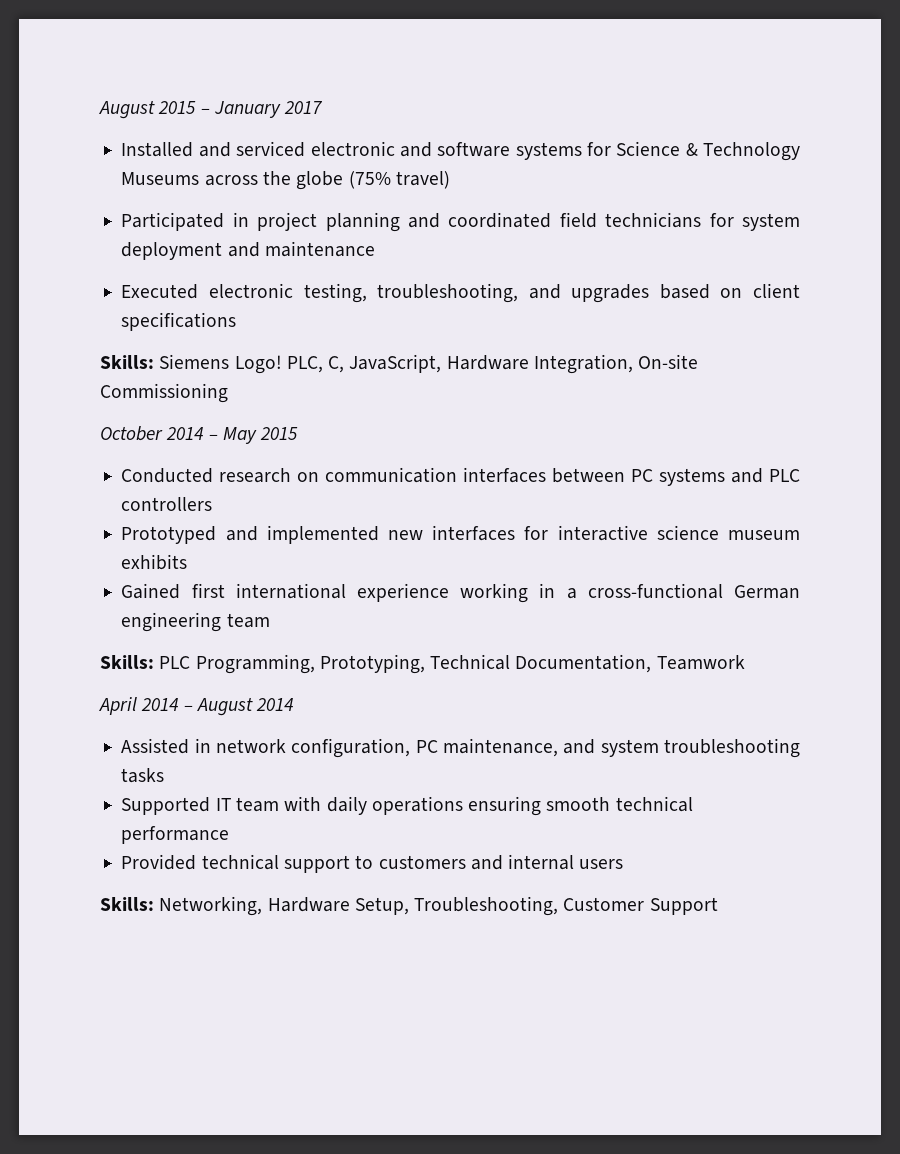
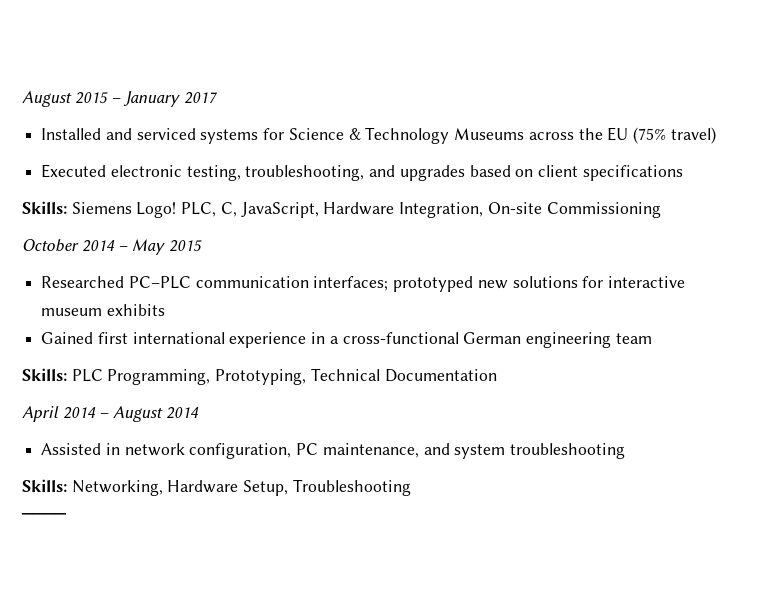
- Installed and serviced electronic and software systems for Science & Technology Museums across the globe (75% travel)
+ Installed and serviced systems for Science & Technology Museums across the EU (75% travel)
- Participated in project planning and coordinated field technicians for system deployment and maintenance
- Conducted research on communication interfaces between PC systems and PLC controllers
- Prototyped and implemented new interfaces for interactive science museum exhibits
+ Researched PC–PLC communication interfaces; prototyped new solutions for interactive museum exhibits
- Gained first international experience working in a cross-functional German engineering team
+ Gained first international experience in a cross-functional German engineering team
- Skills: PLC Programming, Prototyping, Technical Documentation, Teamwork
+ Skills: PLC Programming, Prototyping, Technical Documentation
- Assisted in network configuration, PC maintenance, and system troubleshooting tasks
- Supported IT team with daily operations ensuring smooth technical performance
- Provided technical support to customers and internal users
+ Assisted in network configuration, PC maintenance, and system troubleshooting
- Skills: Networking, Hardware Setup, Troubleshooting, Customer Support
+ Skills: Networking, Hardware Setup, Troubleshooting
+ ────

